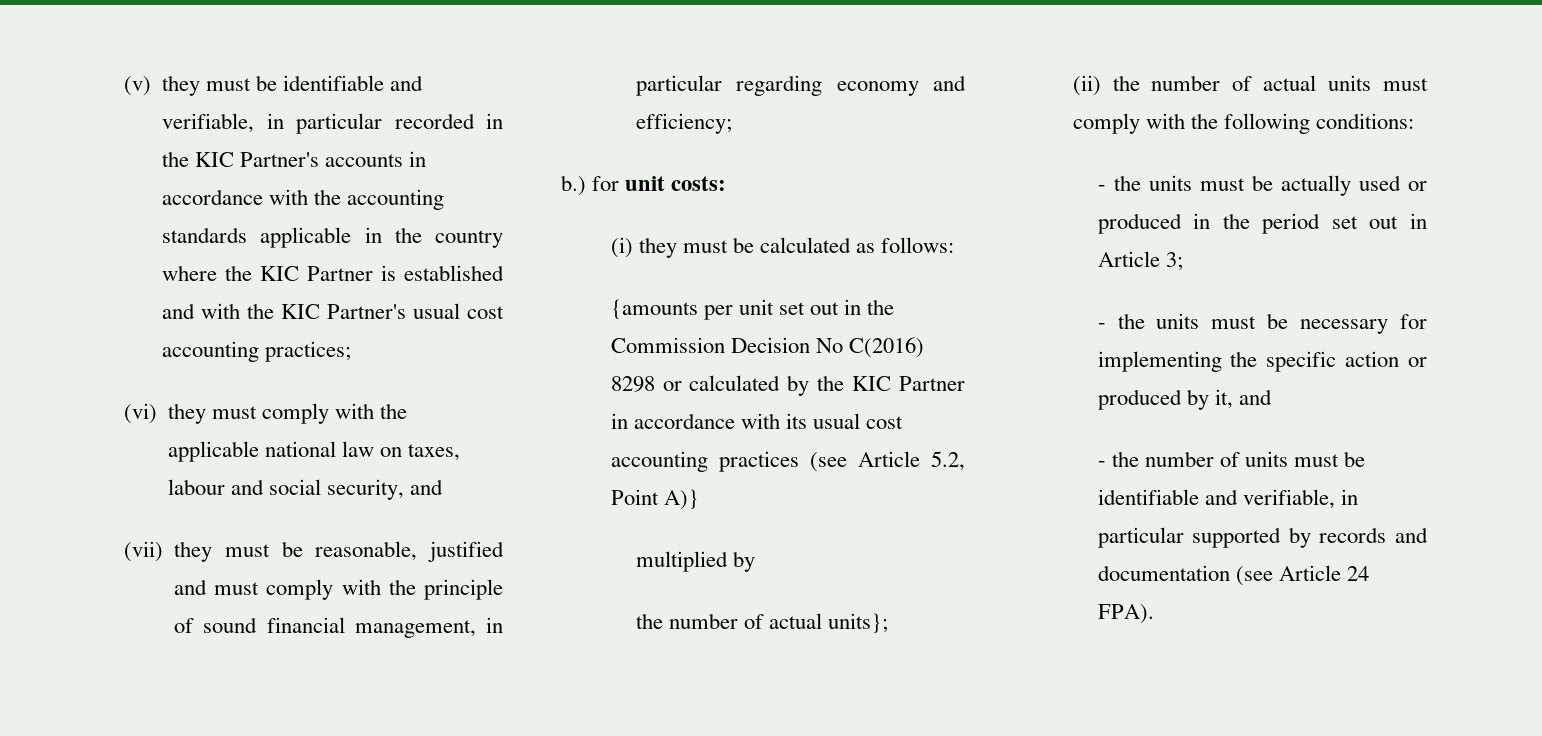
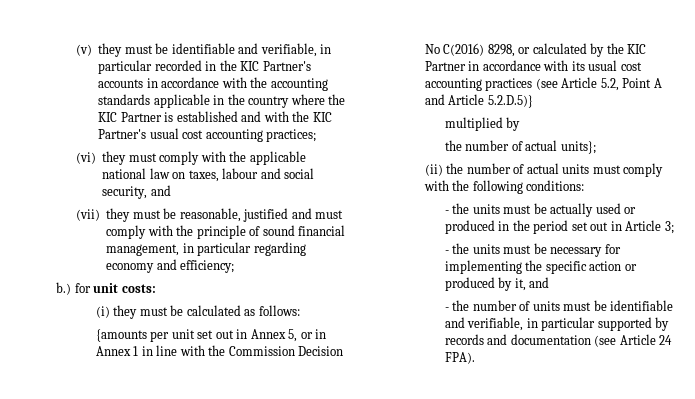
- {amounts per unit set out in the Commission Decision No C(2016) 8298 or calculated by the KIC Partner in accordance with its usual cost accounting practices (see Article 5.2, Point A)}
+ {amounts per unit set out in Annex 5, or in Annex 1 in line with the Commission Decision No C(2016) 8298, or calculated by the KIC Partner in accordance with its usual cost accounting practices (see Article 5.2, Point A and Article 5.2.D.5)}

